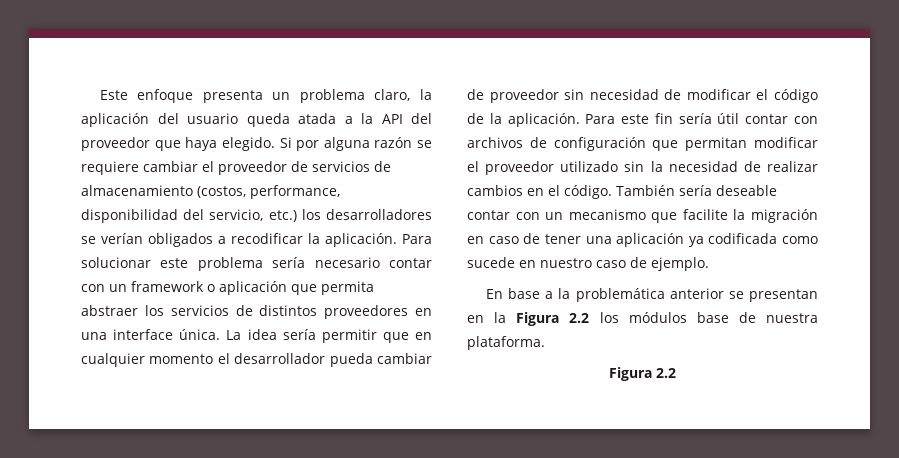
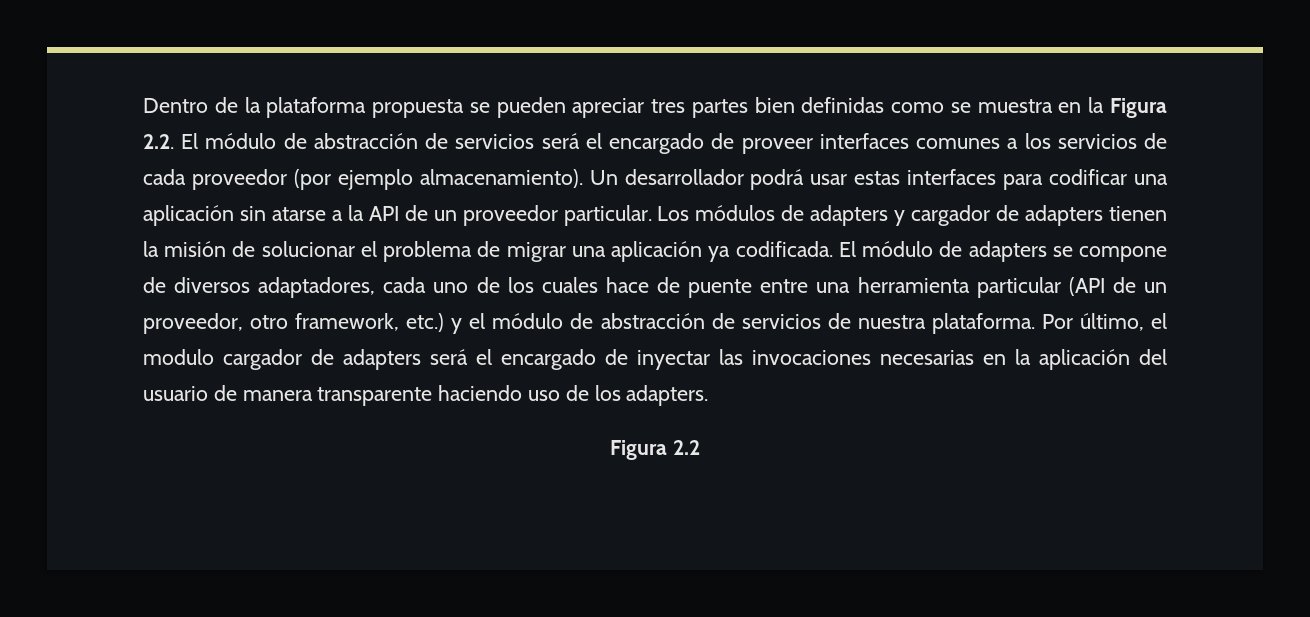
- Este enfoque presenta un problema claro, la aplicación del usuario queda atada a la API del proveedor que haya elegido. Si por alguna razón se requiere cambiar el proveedor de servicios de almacenamiento (costos, performance, disponibilidad del servicio, etc.) los desarrolladores se verían obligados a recodificar la aplicación. Para solucionar este problema sería necesario contar con un framework o aplicación que permita abstraer los servicios de distintos proveedores en una interface única. La idea sería permitir que en cualquier momento el desarrollador pueda cambiar de proveedor sin necesidad de modificar el código de la aplicación. Para este fin sería útil contar con archivos de configuración que permitan modificar el proveedor utilizado sin la necesidad de realizar cambios en el código. También sería deseable contar con un mecanismo que facilite la migración en caso de tener una aplicación ya codificada como sucede en nuestro caso de ejemplo.
- En base a la problemática anterior se presentan en la Figura 2.2 los módulos base de nuestra plataforma.
+ Dentro de la plataforma propuesta se pueden apreciar tres partes bien definidas como se muestra en la Figura 2.2. El módulo de abstracción de servicios será el encargado de proveer interfaces comunes a los servicios de cada proveedor (por ejemplo almacenamiento). Un desarrollador podrá usar estas interfaces para codificar una aplicación sin atarse a la API de un proveedor particular. Los módulos de adapters y cargador de adapters tienen la misión de solucionar el problema de migrar una aplicación ya codificada. El módulo de adapters se compone de diversos adaptadores, cada uno de los cuales hace de puente entre una herramienta particular (API de un proveedor, otro framework, etc.) y el módulo de abstracción de servicios de nuestra plataforma. Por último, el modulo cargador de adapters será el encargado de inyectar las invocaciones necesarias en la aplicación del usuario de manera transparente haciendo uso de los adapters.

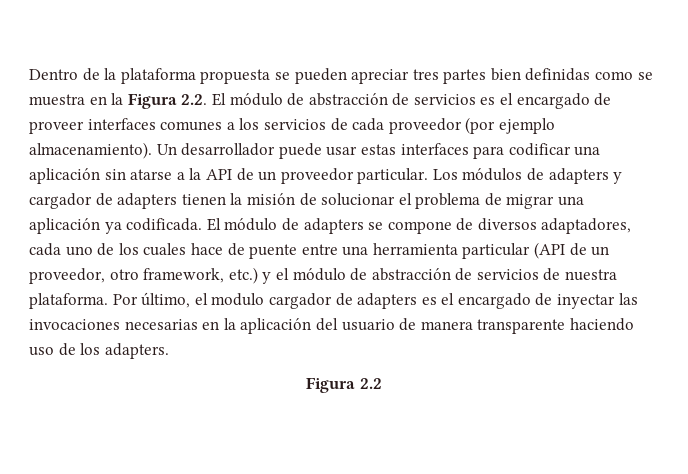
- Dentro de la plataforma propuesta se pueden apreciar tres partes bien definidas como se muestra en la Figura 2.2. El módulo de abstracción de servicios será el encargado de proveer interfaces comunes a los servicios de cada proveedor (por ejemplo almacenamiento).
+ Dentro de la plataforma propuesta se pueden apreciar tres partes bien definidas como se muestra en la Figura 2.2. El módulo de abstracción de servicios es el encargado de proveer interfaces comunes a los servicios de cada proveedor (por ejemplo almacenamiento).
- Un desarrollador podrá usar estas interfaces para codificar una aplicación sin atarse a la API de un proveedor particular.
+ Un desarrollador puede usar estas interfaces para codificar una aplicación sin atarse a la API de un proveedor particular.
- Por último, el modulo cargador de adapters será el encargado de inyectar las invocaciones necesarias en la aplicación del usuario de manera transparente haciendo uso de los adapters.
+ Por último, el modulo cargador de adapters es el encargado de inyectar las invocaciones necesarias en la aplicación del usuario de manera transparente haciendo uso de los adapters.

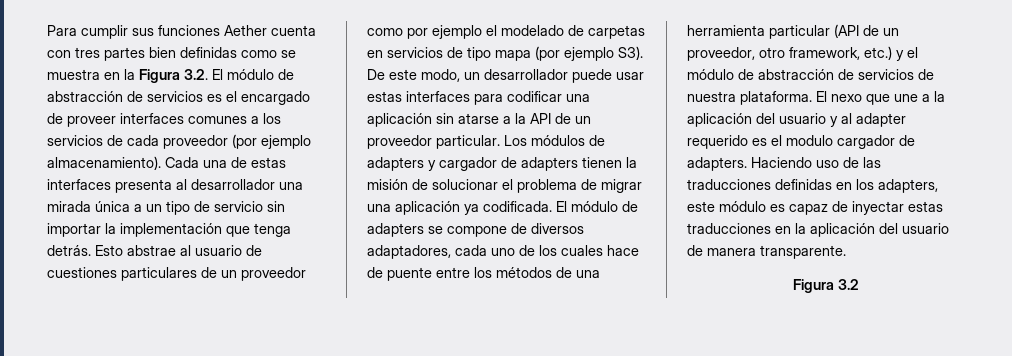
- Dentro de la plataforma propuesta se pueden apreciar tres partes bien definidas como se muestra en la Figura 2.2. El módulo de abstracción de servicios es el encargado de proveer interfaces comunes a los servicios de cada proveedor (por ejemplo almacenamiento).
+ Para cumplir sus funciones Aether cuenta con tres partes bien definidas como se muestra en la Figura 3.2. El módulo de abstracción de servicios es el encargado de proveer interfaces comunes a los servicios de cada proveedor (por ejemplo almacenamiento).
- Un desarrollador puede usar estas interfaces para codificar una aplicación sin atarse a la API de un proveedor particular.
+ Cada una de estas interfaces presenta al desarrollador una mirada única a un tipo de servicio sin importar la implementación que tenga detrás. Esto abstrae al usuario de cuestiones particulares de un proveedor como por ejemplo el modelado de carpetas en servicios de tipo mapa (por ejemplo S3). De este modo, un desarrollador puede usar estas interfaces para codificar una aplicación sin atarse a la API de un proveedor particular.
- El módulo de adapters se compone de diversos adaptadores, cada uno de los cuales hace de puente entre una herramienta particular (API de un proveedor, otro framework, etc.) y el módulo de abstracción de servicios de nuestra plataforma.
+ El módulo de adapters se compone de diversos adaptadores, cada uno de los cuales hace de puente entre los métodos de una herramienta particular (API de un proveedor, otro framework, etc.) y el módulo de abstracción de servicios de nuestra plataforma.
- Por último, el modulo cargador de adapters es el encargado de inyectar las invocaciones necesarias en la aplicación del usuario de manera transparente haciendo uso de los adapters.
- Figura 2.2
+ El nexo que une a la aplicación del usuario y al adapter requerido es el modulo cargador de adapters. Haciendo uso de las traducciones definidas en los adapters, este módulo es capaz de inyectar estas traducciones en la aplicación del usuario de manera transparente.
+ Figura 3.2

